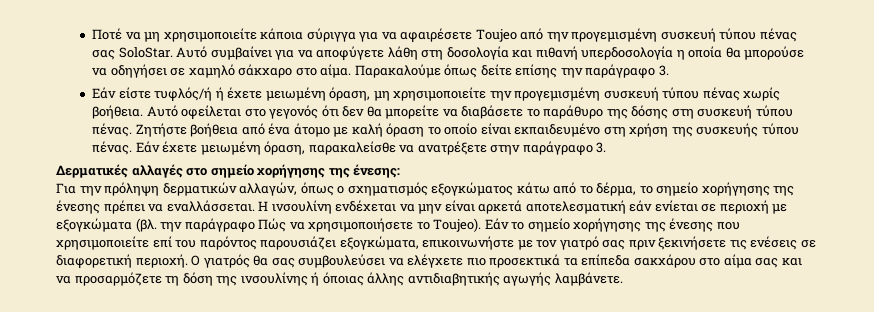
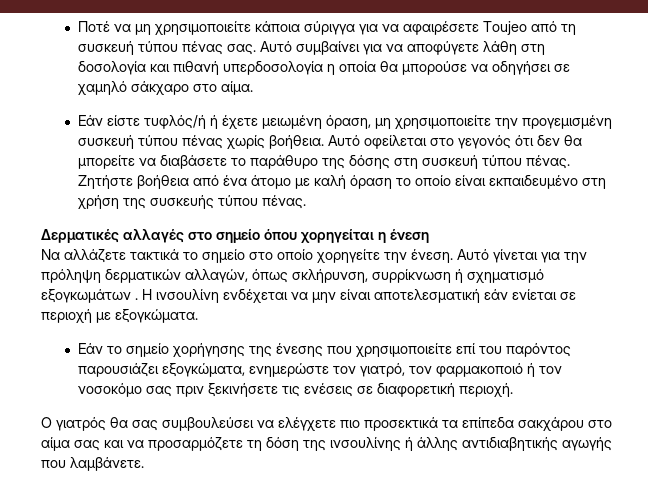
- Ποτέ να μη χρησιμοποιείτε κάποια σύριγγα για να αφαιρέσετε Toujeo από την προγεμισμένη συσκευή τύπου πένας σας SoloStar.
+ Ποτέ να μη χρησιμοποιείτε κάποια σύριγγα για να αφαιρέσετε Toujeo από τη συσκευή τύπου πένας σας.
- Παρακαλούμε όπως δείτε επίσης την παράγραφο 3.
- Ζητήστε βοήθεια από ένα άτομο με καλή όραση το οποίο είναι εκπαιδευμένο στη χρήση της συσκευής τύπου πένας. Εάν έχετε μειωμένη όραση, παρακαλείσθε να ανατρέξετε στην παράγραφο 3.
- Δερματικές αλλαγές στο σημείο χορήγησης της ένεσης:
- Για την πρόληψη δερματικών αλλαγών, όπως ο σχηματισμός εξογκώματος κάτω από το δέρμα, το σημείο χορήγησης της ένεσης πρέπει να εναλλάσσεται.
+ Ζητήστε βοήθεια από ένα άτομο με καλή όραση το οποίο είναι εκπαιδευμένο στη χρήση της συσκευής τύπου πένας.
+ Δερματικές αλλαγές στο σημείο όπου χορηγείται η ένεση
+ Να αλλάζετε τακτικά το σημείο στο οποίο χορηγείτε την ένεση. Αυτό γίνεται για την πρόληψη δερματικών αλλαγών, όπως σκλήρυνση, συρρίκνωση ή σχηματισμό εξογκωμάτων .
- Η ινσουλίνη ενδέχεται να μην είναι αρκετά αποτελεσματική εάν ενίεται σε περιοχή με εξογκώματα (βλ. την παράγραφο Πώς να χρησιμοποιήσετε το Toujeo). Εάν το σημείο χορήγησης της ένεσης που χρησιμοποιείτε επί του παρόντος παρουσιάζει εξογκώματα, επικοινωνήστε με τον γιατρό σας πριν ξεκινήσετε τις ενέσεις σε διαφορετική περιοχή. Ο γιατρός θα σας συμβουλεύσει να ελέγχετε πιο προσεκτικά τα επίπεδα σακχάρου στο αίμα σας και να προσαρμόζετε τη δόση της ινσουλίνης ή όποιας άλλης αντιδιαβητικής αγωγής λαμβάνετε.
+ Η ινσουλίνη ενδέχεται να μην είναι αποτελεσματική εάν ενίεται σε περιοχή με εξογκώματα.
+ Εάν το σημείο χορήγησης της ένεσης που χρησιμοποιείτε επί του παρόντος παρουσιάζει εξογκώματα, ενημερώστε τον γιατρό, τον φαρμακοποιό ή τον νοσοκόμο σας πριν ξεκινήσετε τις ενέσεις σε διαφορετική περιοχή.
+ Ο γιατρός θα σας συμβουλεύσει να ελέγχετε πιο προσεκτικά τα επίπεδα σακχάρου στο αίμα σας και να προσαρμόζετε τη δόση της ινσουλίνης ή άλλης αντιδιαβητικής αγωγής που λαμβάνετε.

